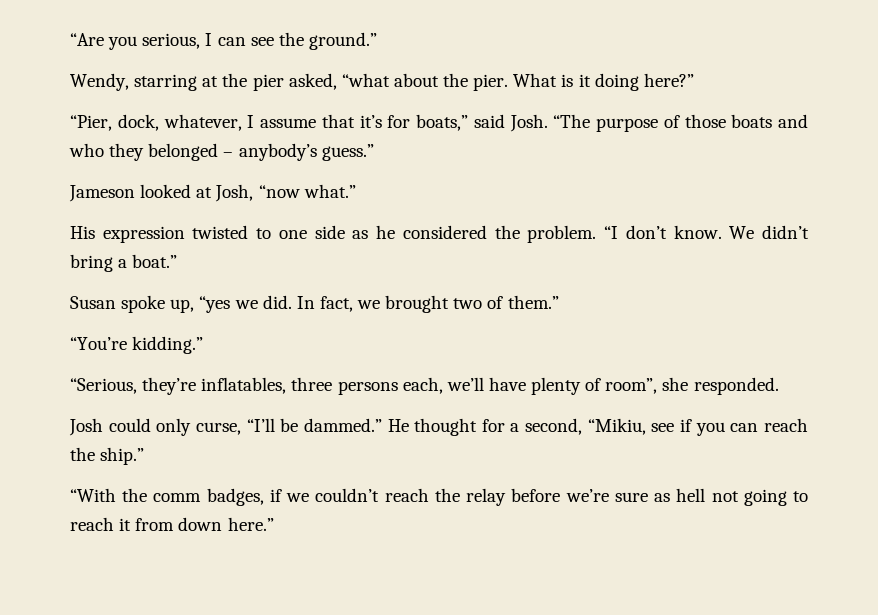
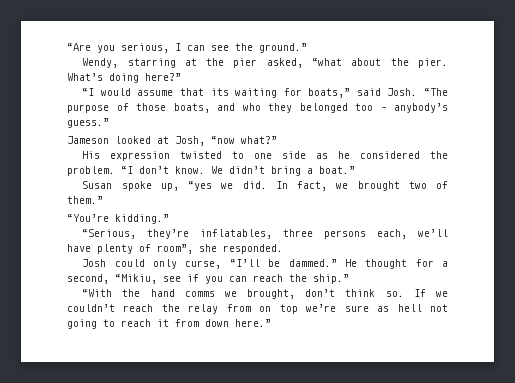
- What is it doing here?”
+ What’s doing here?”
- “Pier, dock, whatever, I assume that it’s for boats,” said Josh.
+ “I would assume that its waiting for boats,” said Josh.
- “The purpose of those boats and who they belonged – anybody’s guess.”
+ “The purpose of those boats, and who they belonged too – anybody’s guess.”
- Jameson looked at Josh, “now what.”
+ Jameson looked at Josh, “now what?”
- “With the comm badges, if we couldn’t reach the relay before we’re sure as hell not going to reach it from down here.”
+ “With the hand comms we brought, don’t think so. If we couldn’t reach the relay from on top we’re sure as hell not going to reach it from down here.”

